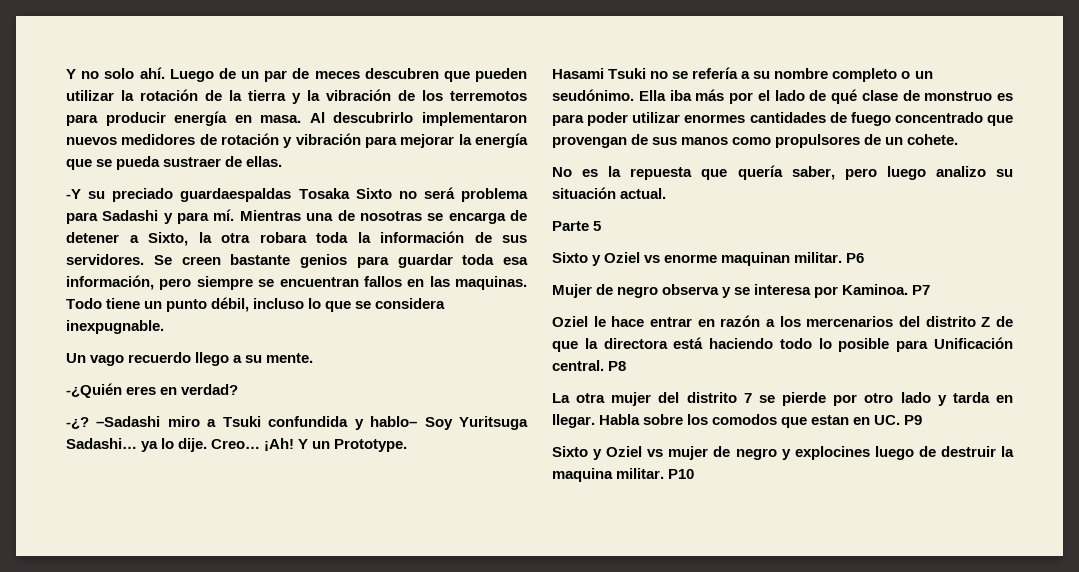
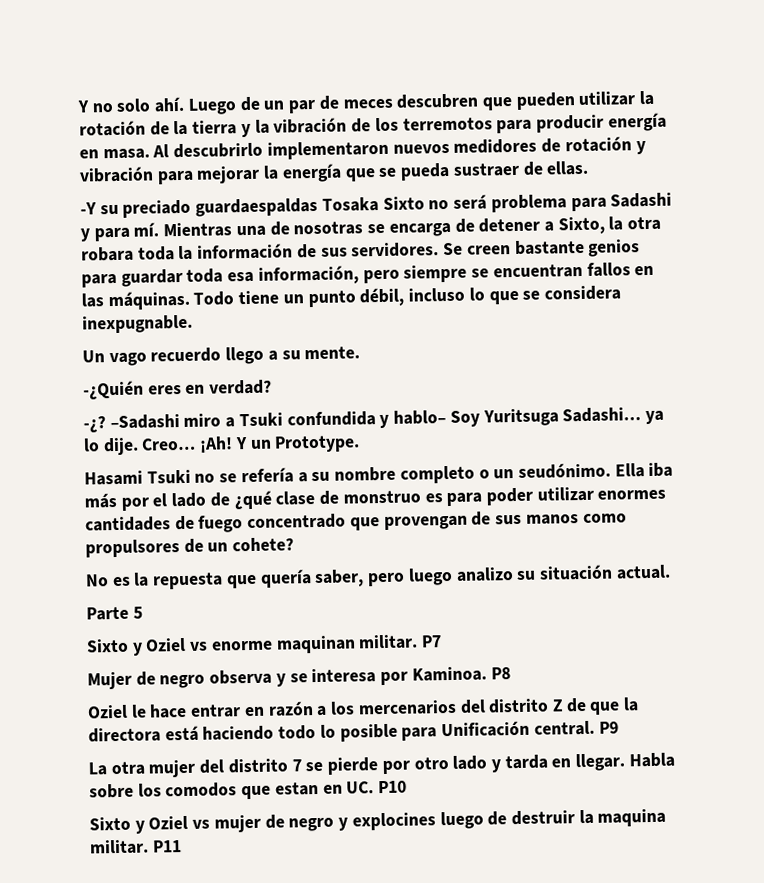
- Se creen bastante genios para guardar toda esa información, pero siempre se encuentran fallos en las maquinas.
+ Se creen bastante genios para guardar toda esa información, pero siempre se encuentran fallos en las máquinas.
- Ella iba más por el lado de qué clase de monstruo es para poder utilizar enormes cantidades de fuego concentrado que provengan de sus manos como propulsores de un cohete.
+ Ella iba más por el lado de ¿qué clase de monstruo es para poder utilizar enormes cantidades de fuego concentrado que provengan de sus manos como propulsores de un cohete?
- P6
+ P7
- P7
+ P8
- P8
+ P9
- Habla sobre los comodos que estan en UC. P9
+ Habla sobre los comodos que estan en UC. P10
- P10
+ P11

